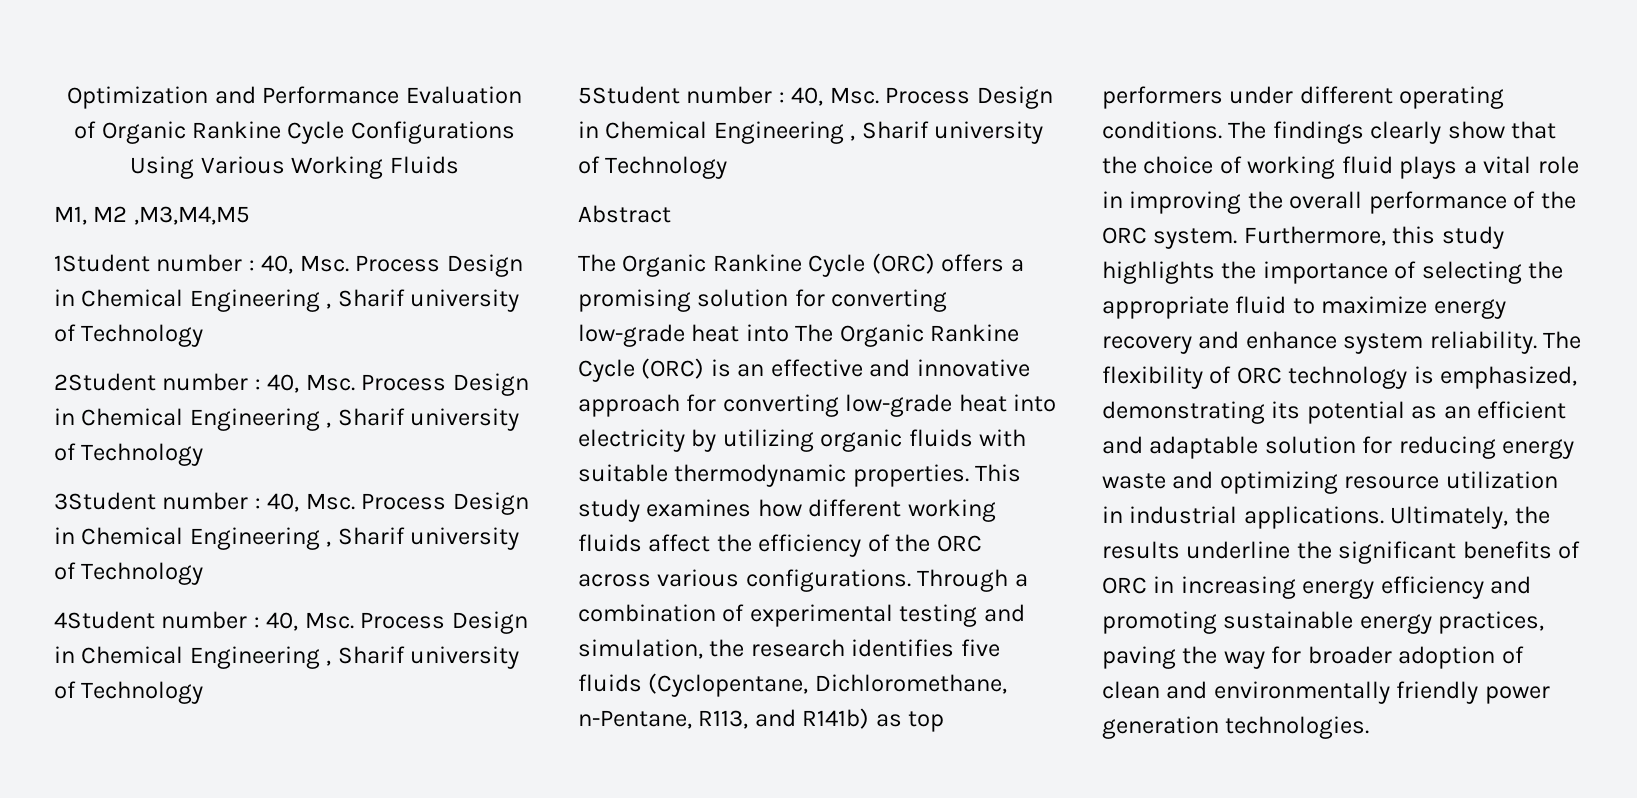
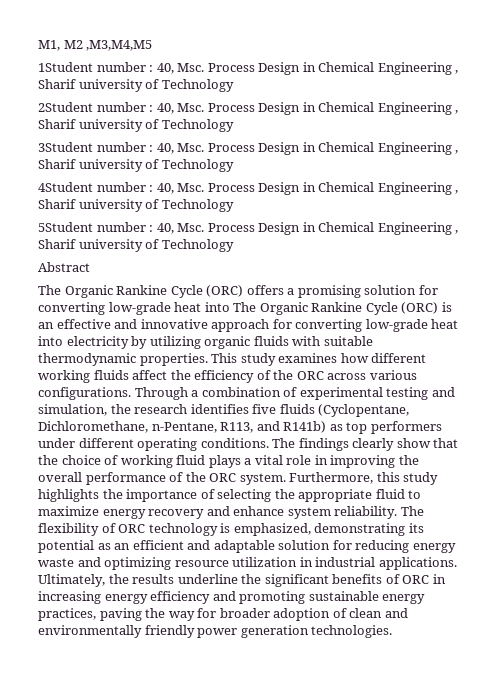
- Optimization and Performance Evaluation of Organic Rankine Cycle Configurations Using Various Working Fluids

